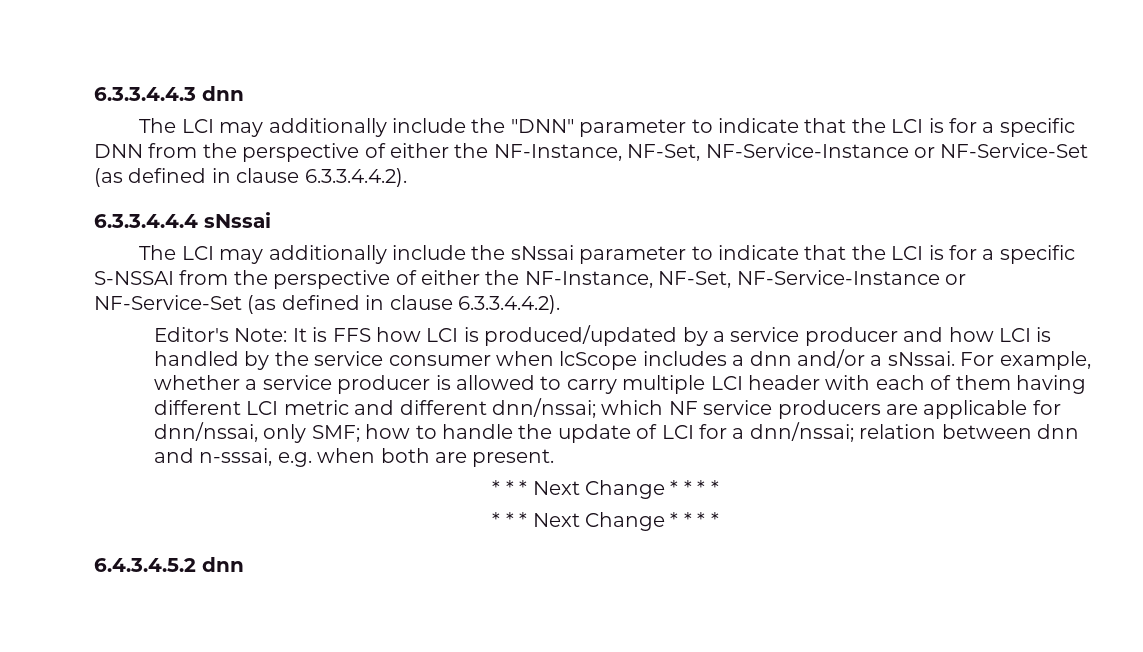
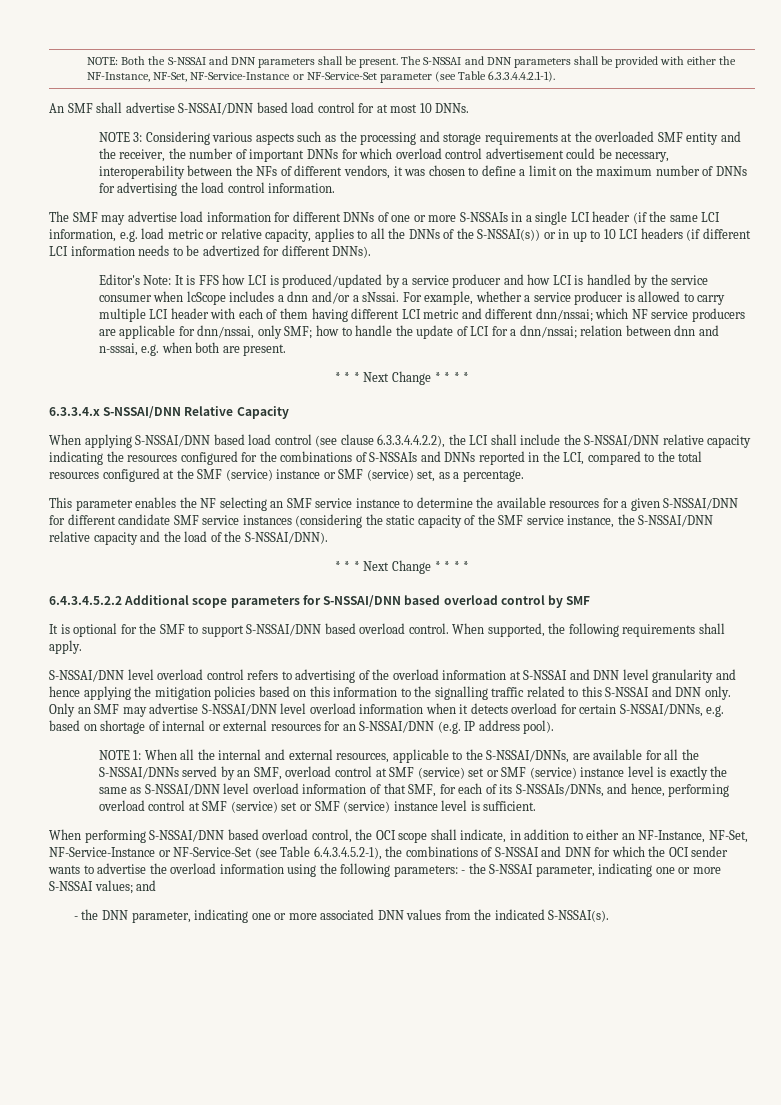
- 6.3.3.4.4.3 dnn
- The LCI may additionally include the "DNN" parameter to indicate that the LCI is for a specific DNN from the perspective of either the NF-Instance, NF-Set, NF-Service-Instance or NF-Service-Set (as defined in clause 6.3.3.4.4.2).
- 6.3.3.4.4.4 sNssai
- The LCI may additionally include the sNssai parameter to indicate that the LCI is for a specific S-NSSAI from the perspective of either the NF-Instance, NF-Set, NF-Service-Instance or NF-Service-Set (as defined in clause 6.3.3.4.4.2).
+ NOTE: Both the S-NSSAI and DNN parameters shall be present. The S-NSSAI and DNN parameters shall be provided with either the NF-Instance, NF-Set, NF-Service-Instance or NF-Service-Set parameter (see Table 6.3.3.4.4.2.1-1).
+ An SMF shall advertise S-NSSAI/DNN based load control for at most 10 DNNs.
+ NOTE 3: Considering various aspects such as the processing and storage requirements at the overloaded SMF entity and the receiver, the number of important DNNs for which overload control advertisement could be necessary, interoperability between the NFs of different vendors, it was chosen to define a limit on the maximum number of DNNs for advertising the load control information.
+ The SMF may advertise load information for different DNNs of one or more S-NSSAIs in a single LCI header (if the same LCI information, e.g. load metric or relative capacity, applies to all the DNNs of the S-NSSAI(s)) or in up to 10 LCI headers (if different LCI information needs to be advertized for different DNNs).
  relation between dnn and n-sssai, e.g. when both are present.
  * * * Next Change * * * *
+ 6.3.3.4.x S-NSSAI/DNN Relative Capacity
+ When applying S-NSSAI/DNN based load control (see clause 6.3.3.4.4.2.2), the LCI shall include the S-NSSAI/DNN relative capacity indicating the resources configured for the combinations of S-NSSAIs and DNNs reported in the LCI, compared to the total resources configured at the SMF (service) instance or SMF (service) set, as a percentage.
+ This parameter enables the NF selecting an SMF service instance to determine the available resources for a given S-NSSAI/DNN for different candidate SMF service instances (considering the static capacity of the SMF service instance, the S-NSSAI/DNN relative capacity and the load of the S-NSSAI/DNN).
  * * * Next Change * * * *
- 6.4.3.4.5.2 dnn
+ 6.4.3.4.5.2.2 Additional scope parameters for S-NSSAI/DNN based overload control by SMF
+ It is optional for the SMF to support S-NSSAI/DNN based overload control. When supported, the following requirements shall apply.
+ S-NSSAI/DNN level overload control refers to advertising of the overload information at S-NSSAI and DNN level granularity and hence applying the mitigation policies based on this information to the signalling traffic related to this S-NSSAI and DNN only. Only an SMF may advertise S-NSSAI/DNN level overload information when it detects overload for certain S-NSSAI/DNNs, e.g. based on shortage of internal or external resources for an S-NSSAI/DNN (e.g. IP address pool).
+ NOTE 1: When all the internal and external resources, applicable to the S-NSSAI/DNNs, are available for all the S-NSSAI/DNNs served by an SMF, overload control at SMF (service) set or SMF (service) instance level is exactly the same as S-NSSAI/DNN level overload information of that SMF, for each of its S-NSSAIs/DNNs, and hence, performing overload control at SMF (service) set or SMF (service) instance level is sufficient.
+ When performing S-NSSAI/DNN based overload control, the OCI scope shall indicate, in addition to either an NF-Instance, NF-Set, NF-Service-Instance or NF-Service-Set (see Table 6.4.3.4.5.2-1), the combinations of S-NSSAI and DNN for which the OCI sender wants to advertise the overload information using the following parameters: - the S-NSSAI parameter, indicating one or more S-NSSAI values; and
+ - the DNN parameter, indicating one or more associated DNN values from the indicated S-NSSAI(s).

